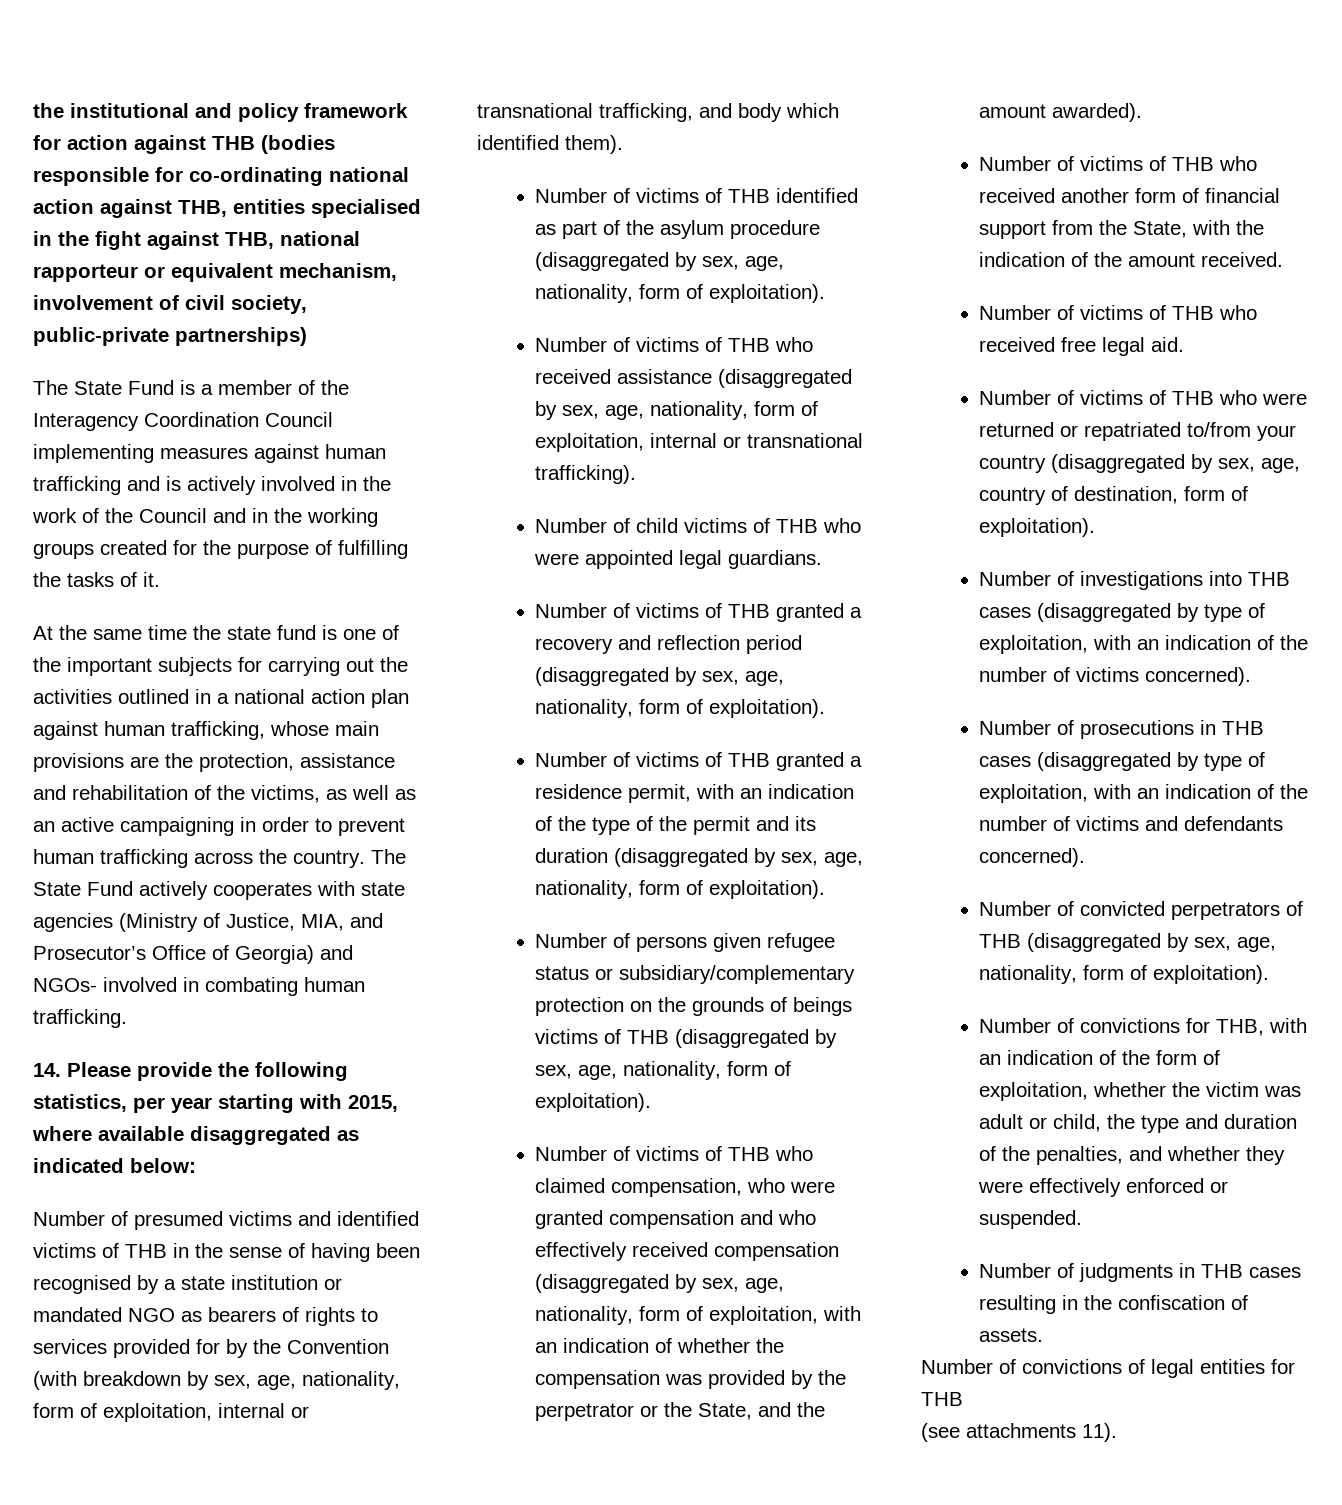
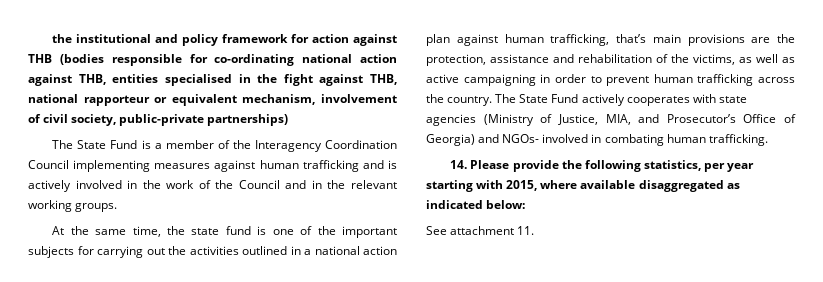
- The State Fund is a member of the Interagency Coordination Council implementing measures against human trafficking and is actively involved in the work of the Council and in the working groups created for the purpose of fulfilling the tasks of it.
+ The State Fund is a member of the Interagency Coordination Council implementing measures against human trafficking and is actively involved in the work of the Council and in the relevant working groups.
- At the same time the state fund is one of the important subjects for carrying out the activities outlined in a national action plan against human trafficking, whose main provisions are the protection, assistance and rehabilitation of the victims, as well as an active campaigning in order to prevent human trafficking across the country.
+ At the same time, the state fund is one of the important subjects for carrying out the activities outlined in a national action plan against human trafficking, that’s main provisions are the protection, assistance and rehabilitation of the victims, as well as active campaigning in order to prevent human trafficking across the country.
- Number of presumed victims and identified victims of THB in the sense of having been recognised by a state institution or mandated NGO as bearers of rights to services provided for by the Convention (with breakdown by sex, age, nationality, form of exploitation, internal or transnational trafficking, and body which identified them).
- Number of victims of THB identified as part of the asylum procedure (disaggregated by sex, age, nationality, form of exploitation).
- Number of victims of THB who received assistance (disaggregated by sex, age, nationality, form of exploitation, internal or transnational trafficking).
- Number of child victims of THB who were appointed legal guardians.
- Number of victims of THB granted a recovery and reflection period (disaggregated by sex, age, nationality, form of exploitation).
- Number of victims of THB granted a residence permit, with an indication of the type of the permit and its duration (disaggregated by sex, age, nationality, form of exploitation).
- Number of persons given refugee status or subsidiary/complementary protection on the grounds of beings victims of THB (disaggregated by sex, age, nationality, form of exploitation).
- Number of victims of THB who claimed compensation, who were granted compensation and who effectively received compensation (disaggregated by sex, age, nationality, form of exploitation, with an indication of whether the compensation was provided by the perpetrator or the State, and the amount awarded).
- Number of victims of THB who received another form of financial support from the State, with the indication of the amount received.
- Number of victims of THB who received free legal aid.
- Number of victims of THB who were returned or repatriated to/from your country (disaggregated by sex, age, country of destination, form of exploitation).
- Number of investigations into THB cases (disaggregated by type of exploitation, with an indication of the number of victims concerned).
- Number of prosecutions in THB cases (disaggregated by type of exploitation, with an indication of the number of victims and defendants concerned).
- Number of convicted perpetrators of THB (disaggregated by sex, age, nationality, form of exploitation).
- Number of convictions for THB, with an indication of the form of exploitation, whether the victim was adult or child, the type and duration of the penalties, and whether they were effectively enforced or suspended.
- Number of judgments in THB cases resulting in the confiscation of assets.
- Number of convictions of legal entities for THB
- (see attachments 11).
+ See attachment 11.

